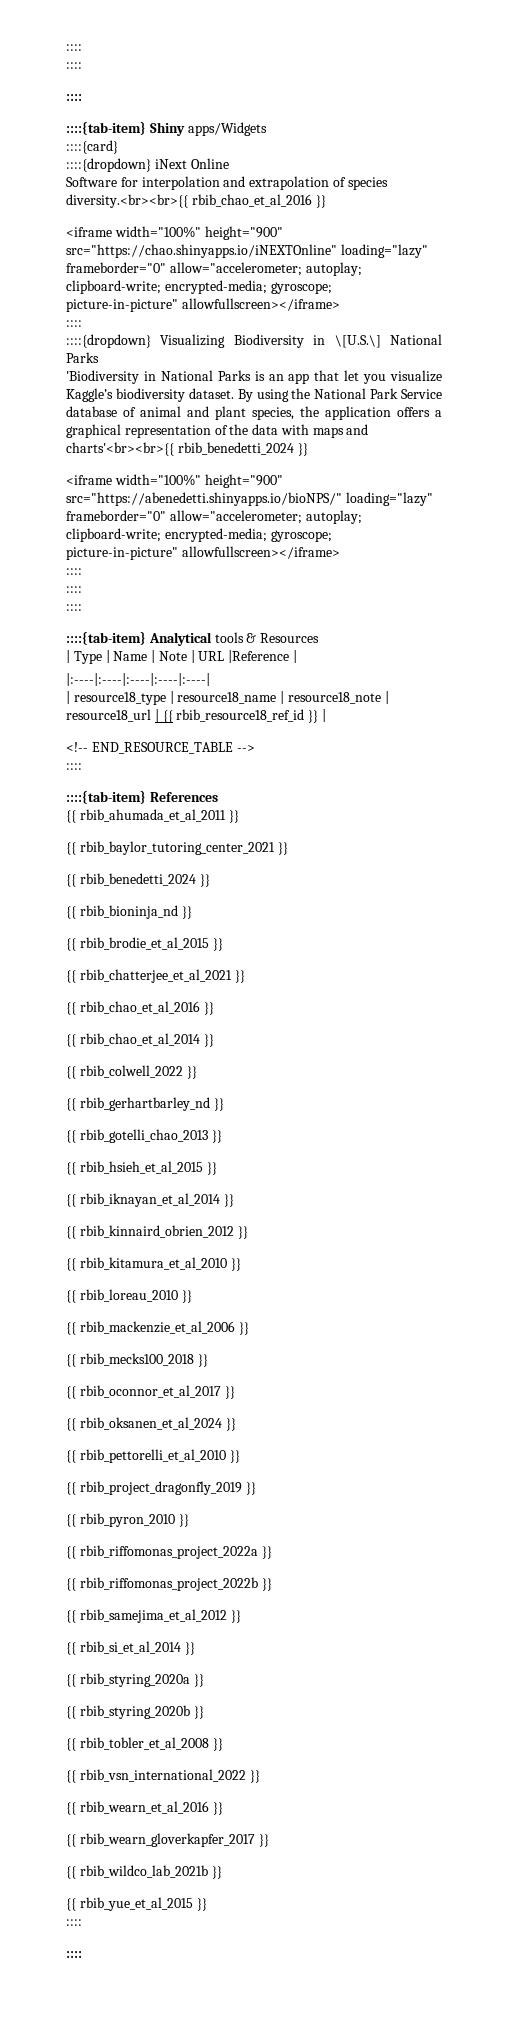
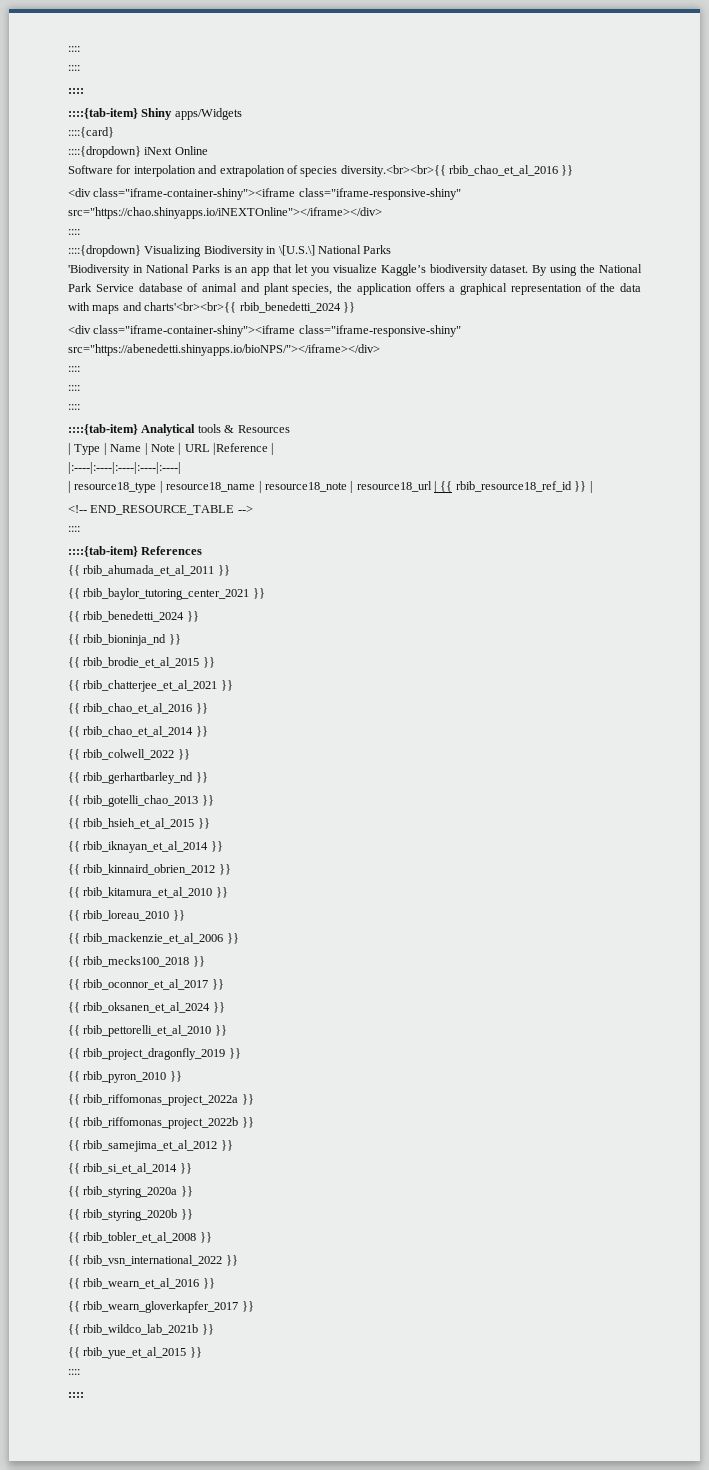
- <iframe width="100%" height="900" src="https://chao.shinyapps.io/iNEXTOnline" loading="lazy" frameborder="0" allow="accelerometer; autoplay; clipboard-write; encrypted-media; gyroscope; picture-in-picture" allowfullscreen></iframe>
+ <div class="iframe-container-shiny"><iframe class="iframe-responsive-shiny" src="https://chao.shinyapps.io/iNEXTOnline"></iframe></div>
- <iframe width="100%" height="900" src="https://abenedetti.shinyapps.io/bioNPS/" loading="lazy" frameborder="0" allow="accelerometer; autoplay; clipboard-write; encrypted-media; gyroscope; picture-in-picture" allowfullscreen></iframe>
+ <div class="iframe-container-shiny"><iframe class="iframe-responsive-shiny" src="https://abenedetti.shinyapps.io/bioNPS/"></iframe></div>

